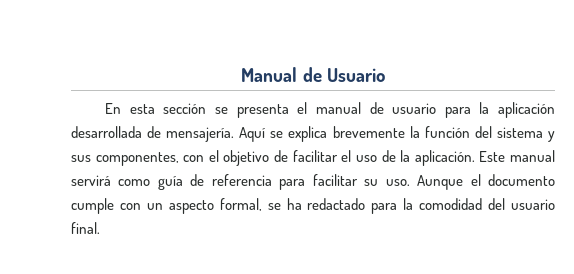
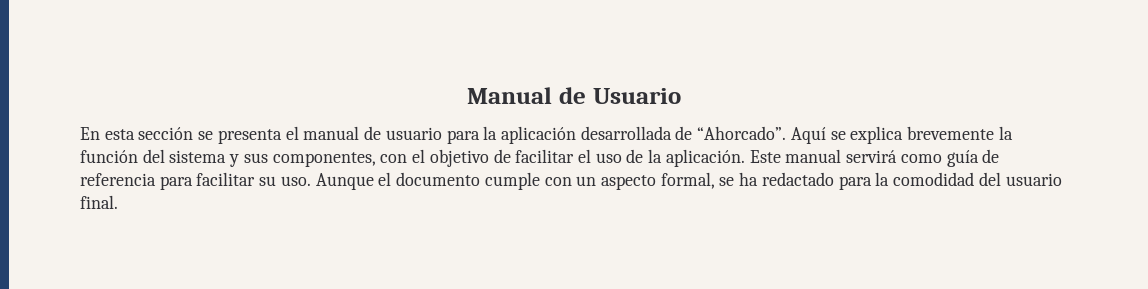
- En esta sección se presenta el manual de usuario para la aplicación desarrollada de mensajería.
+ En esta sección se presenta el manual de usuario para la aplicación desarrollada de “Ahorcado”.

